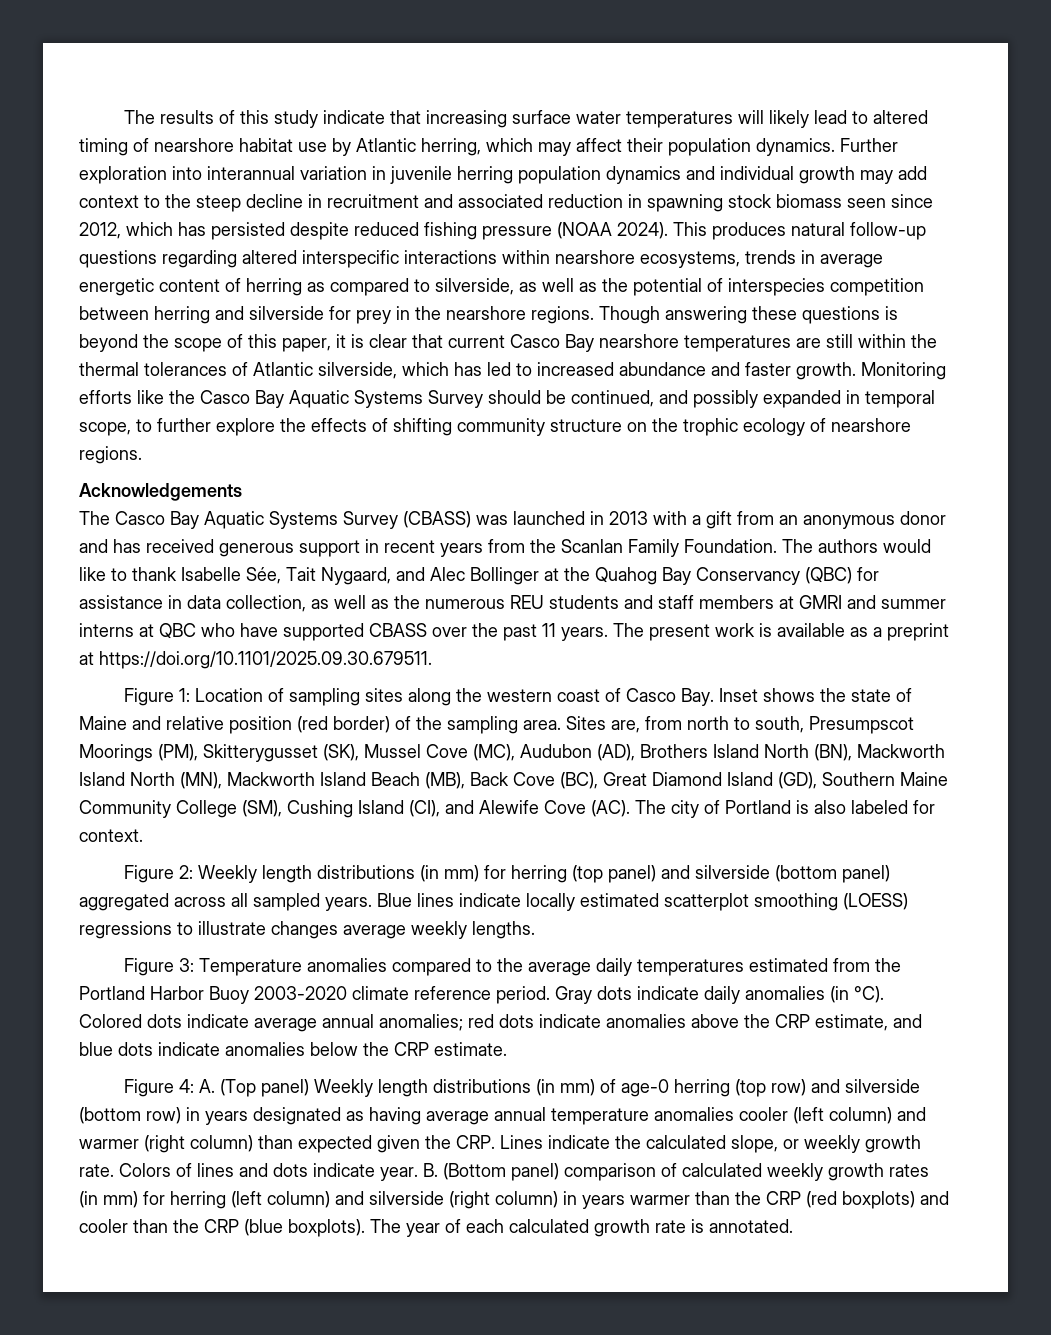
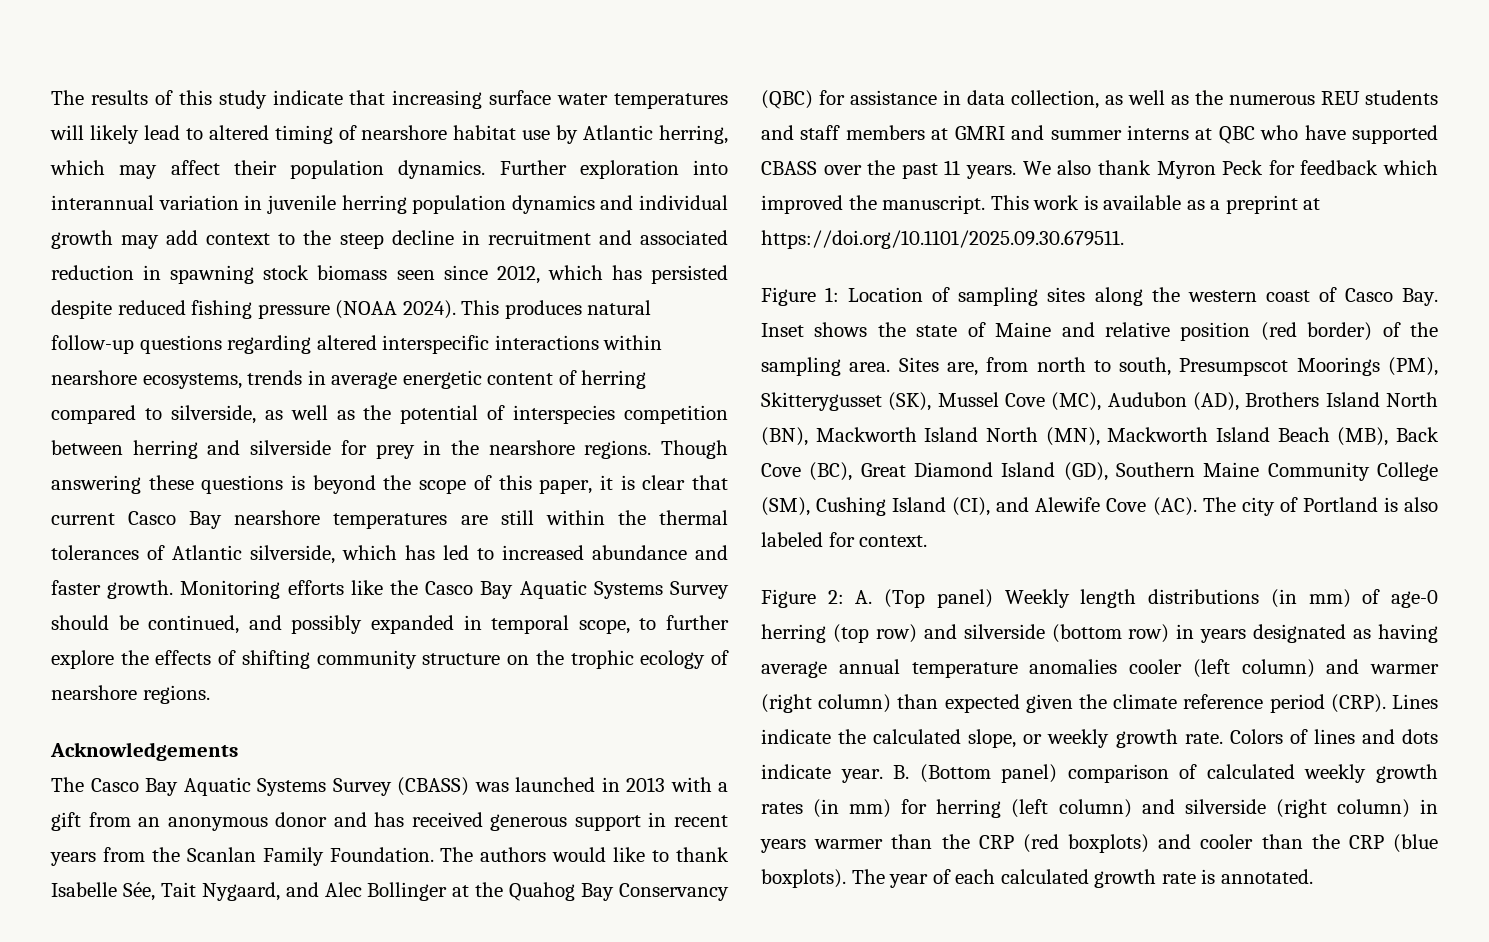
- This produces natural follow-up questions regarding altered interspecific interactions within nearshore ecosystems, trends in average energetic content of herring as compared to silverside, as well as the potential of interspecies competition between herring and silverside for prey in the nearshore regions.
+ This produces natural follow-up questions regarding altered interspecific interactions within nearshore ecosystems, trends in average energetic content of herring compared to silverside, as well as the potential of interspecies competition between herring and silverside for prey in the nearshore regions.
- The present work is available as a preprint at https://doi.org/10.1101/2025.09.30.679511.
+ We also thank Myron Peck for feedback which improved the manuscript. This work is available as a preprint at https://doi.org/10.1101/2025.09.30.679511.
- Figure 2: Weekly length distributions (in mm) for herring (top panel) and silverside (bottom panel) aggregated across all sampled years. Blue lines indicate locally estimated scatterplot smoothing (LOESS) regressions to illustrate changes average weekly lengths.
- Figure 3: Temperature anomalies compared to the average daily temperatures estimated from the Portland Harbor Buoy 2003-2020 climate reference period. Gray dots indicate daily anomalies (in °C). Colored dots indicate average annual anomalies; red dots indicate anomalies above the CRP estimate, and blue dots indicate anomalies below the CRP estimate.
- Figure 4: A. (Top panel) Weekly length distributions (in mm) of age-0 herring (top row) and silverside (bottom row) in years designated as having average annual temperature anomalies cooler (left column) and warmer (right column) than expected given the CRP. Lines indicate the calculated slope, or weekly growth rate.
+ Figure 2: A. (Top panel) Weekly length distributions (in mm) of age-0 herring (top row) and silverside (bottom row) in years designated as having average annual temperature anomalies cooler (left column) and warmer (right column) than expected given the climate reference period (CRP). Lines indicate the calculated slope, or weekly growth rate.

